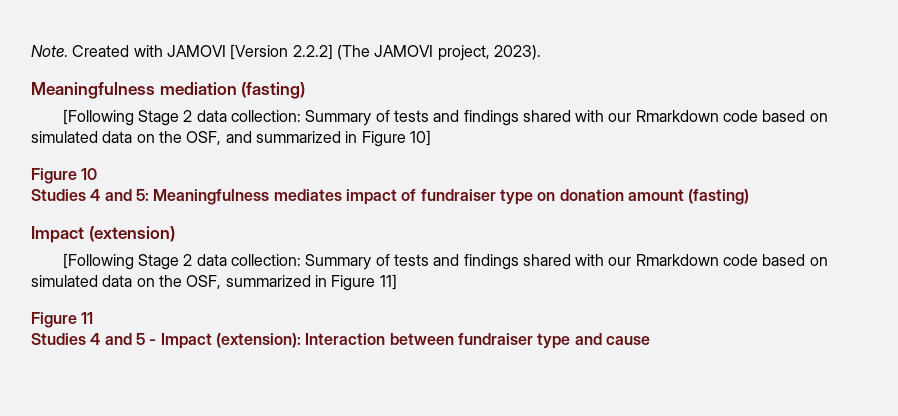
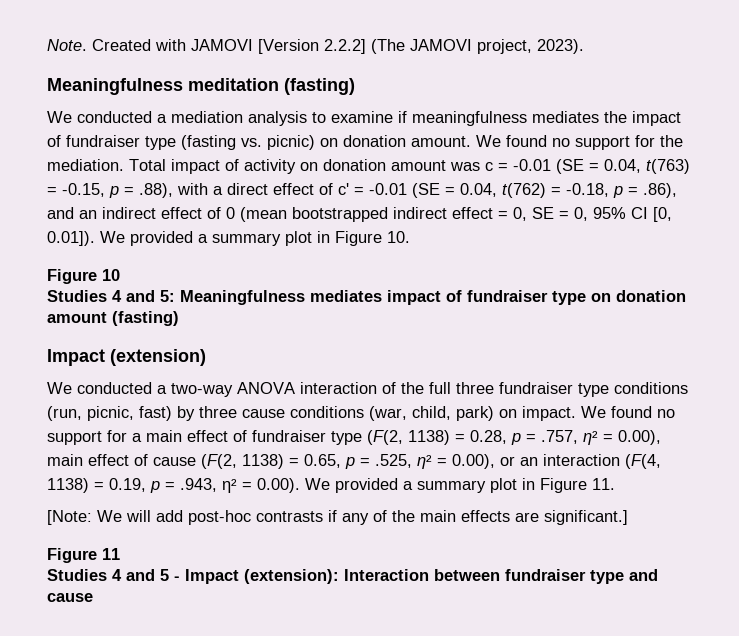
- Meaningfulness mediation (fasting)
- [Following Stage 2 data collection: Summary of tests and findings shared with our Rmarkdown code based on simulated data on the OSF, and summarized in Figure 10]
+ Meaningfulness meditation (fasting)
+ We conducted a mediation analysis to examine if meaningfulness mediates the impact of fundraiser type (fasting vs. picnic) on donation amount. We found no support for the mediation. Total impact of activity on donation amount was c = -0.01 (SE = 0.04, t(763) = -0.15, p = .88), with a direct effect of c' = -0.01 (SE = 0.04, t(762) = -0.18, p = .86), and an indirect effect of 0 (mean bootstrapped indirect effect = 0, SE = 0, 95% CI [0, 0.01]). We provided a summary plot in Figure 10.
- [Following Stage 2 data collection: Summary of tests and findings shared with our Rmarkdown code based on simulated data on the OSF, summarized in Figure 11]
+ We conducted a two-way ANOVA interaction of the full three fundraiser type conditions (run, picnic, fast) by three cause conditions (war, child, park) on impact. We found no support for a main effect of fundraiser type (F(2, 1138) = 0.28, p = .757, η² = 0.00), main effect of cause (F(2, 1138) = 0.65, p = .525, η² = 0.00), or an interaction (F(4, 1138) = 0.19, p = .943, η² = 0.00). We provided a summary plot in Figure 11.
+ [Note: We will add post-hoc contrasts if any of the main effects are significant.]

